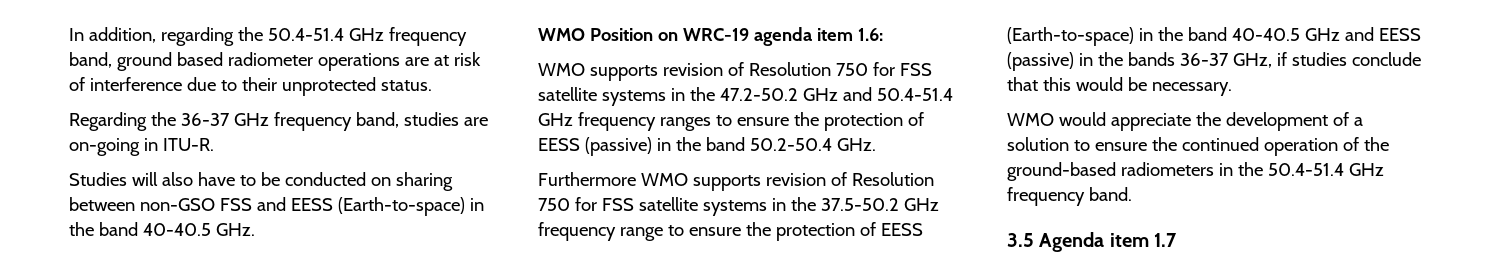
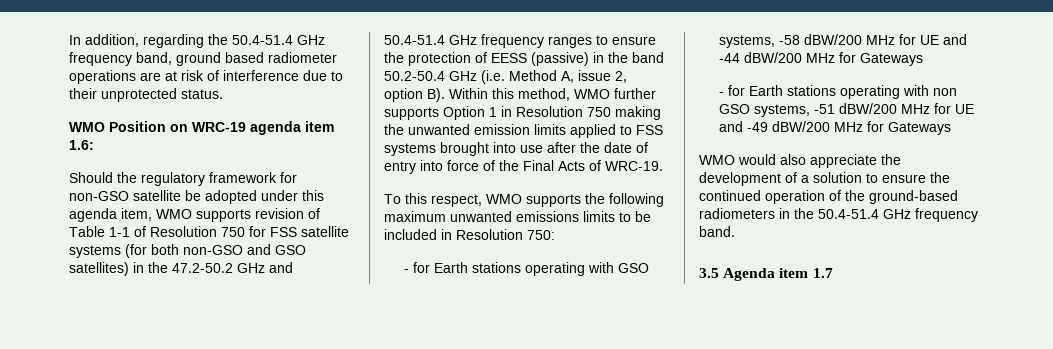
- Regarding the 36-37 GHz frequency band, studies are on-going in ITU-R.
- Studies will also have to be conducted on sharing between non-GSO FSS and EESS (Earth-to-space) in the band 40-40.5 GHz.
- WMO supports revision of Resolution 750 for FSS satellite systems in the 47.2-50.2 GHz and 50.4-51.4 GHz frequency ranges to ensure the protection of EESS (passive) in the band 50.2-50.4 GHz.
- Furthermore WMO supports revision of Resolution 750 for FSS satellite systems in the 37.5-50.2 GHz frequency range to ensure the protection of EESS (Earth-to-space) in the band 40-40.5 GHz and EESS (passive) in the bands 36-37 GHz, if studies conclude that this would be necessary.
+ Should the regulatory framework for non-GSO satellite be adopted under this agenda item, WMO supports revision of Table 1-1 of Resolution 750 for FSS satellite systems (for both non-GSO and GSO satellites) in the 47.2-50.2 GHz and 50.4-51.4 GHz frequency ranges to ensure the protection of EESS (passive) in the band 50.2-50.4 GHz (i.e. Method A, issue 2, option B). Within this method, WMO further supports Option 1 in Resolution 750 making the unwanted emission limits applied to FSS systems brought into use after the date of entry into force of the Final Acts of WRC-19.
+ To this respect, WMO supports the following maximum unwanted emissions limits to be included in Resolution 750:
+ - for Earth stations operating with GSO systems, -58 dBW/200 MHz for UE and -44 dBW/200 MHz for Gateways
+ - for Earth stations operating with non GSO systems, -51 dBW/200 MHz for UE and -49 dBW/200 MHz for Gateways
- WMO would appreciate the development of a solution to ensure the continued operation of the ground-based radiometers in the 50.4-51.4 GHz frequency band.
+ WMO would also appreciate the development of a solution to ensure the continued operation of the ground-based radiometers in the 50.4-51.4 GHz frequency band.

